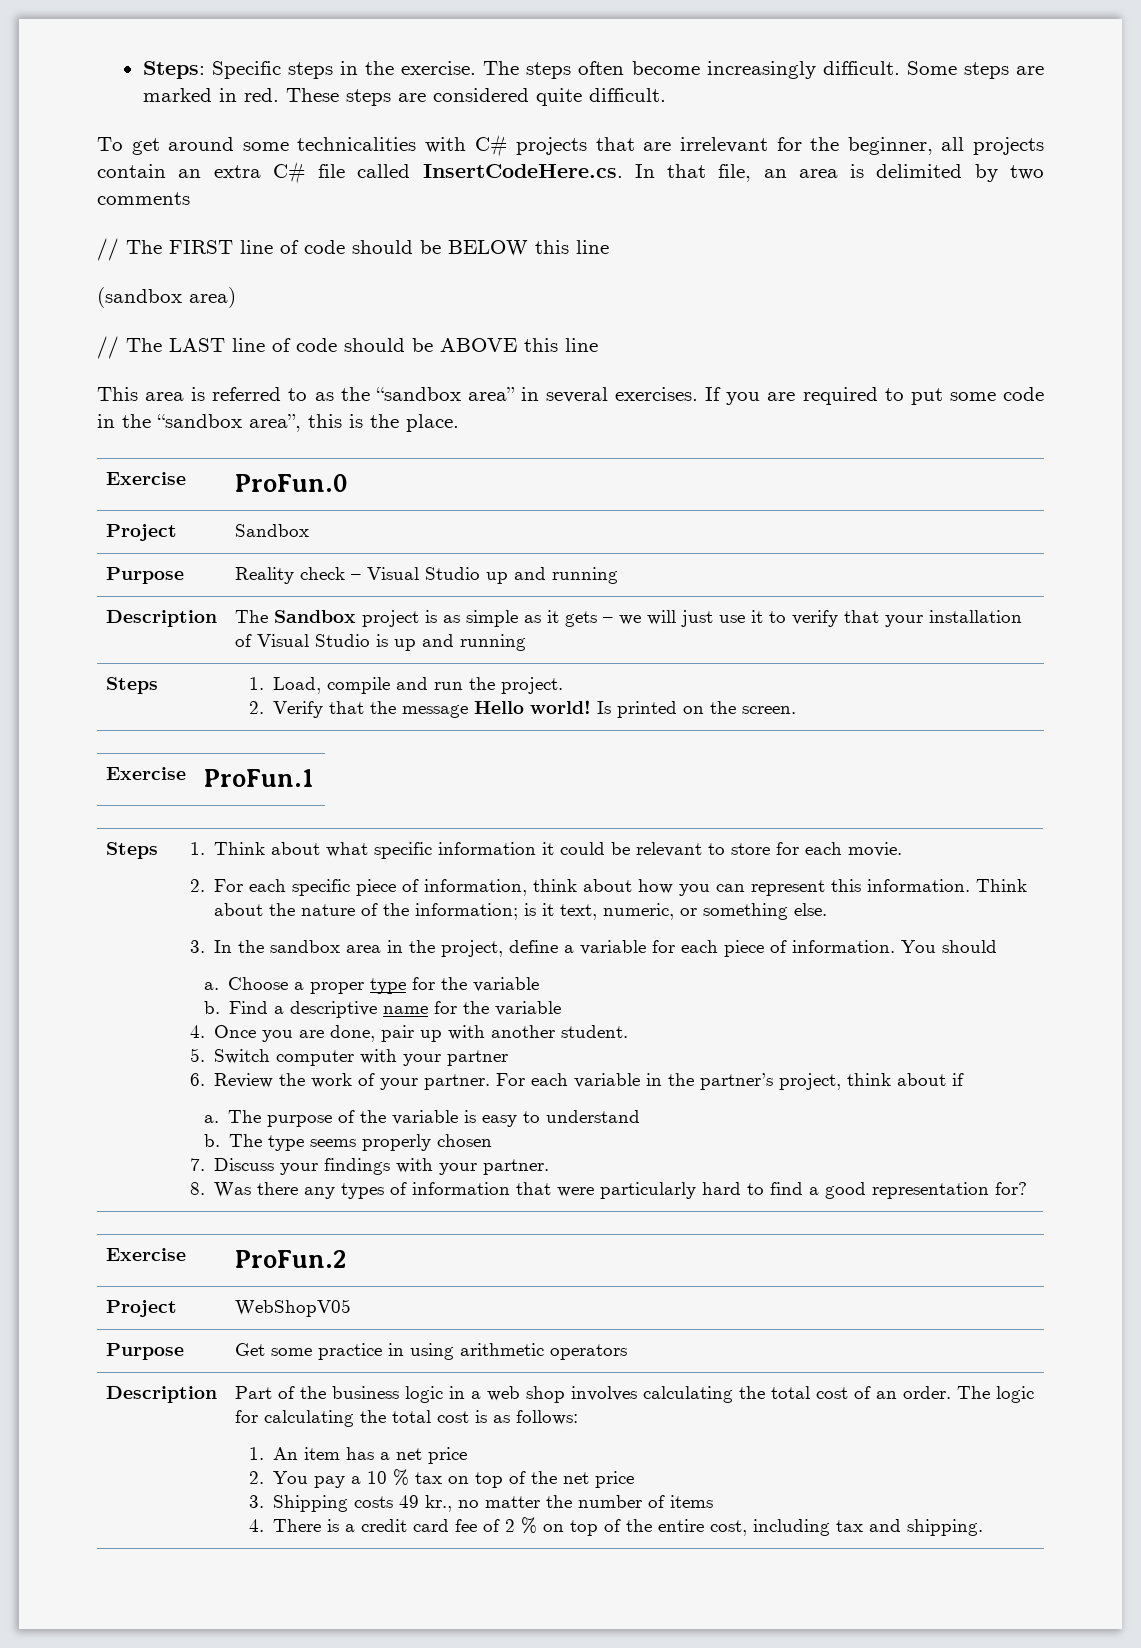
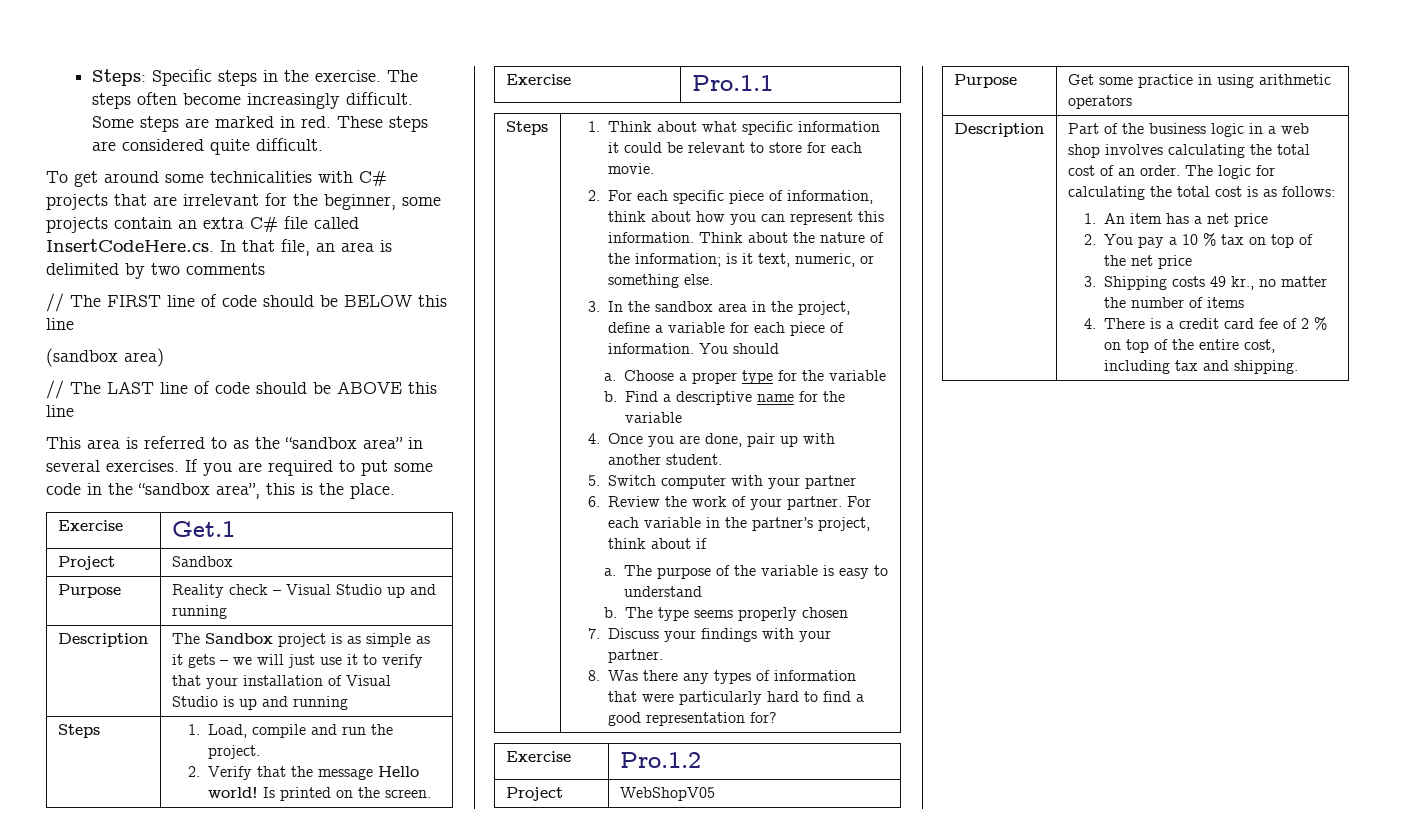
- To get around some technicalities with C# projects that are irrelevant for the beginner, all projects contain an extra C# file called InsertCodeHere.cs. In that file, an area is delimited by two comments
+ To get around some technicalities with C# projects that are irrelevant for the beginner, some projects contain an extra C# file called InsertCodeHere.cs. In that file, an area is delimited by two comments
- Exercise | ProFun.0
+ Exercise | Get.1
- Exercise | ProFun.1
+ Exercise | Pro.1.1
- Exercise | ProFun.2
+ Exercise | Pro.1.2

